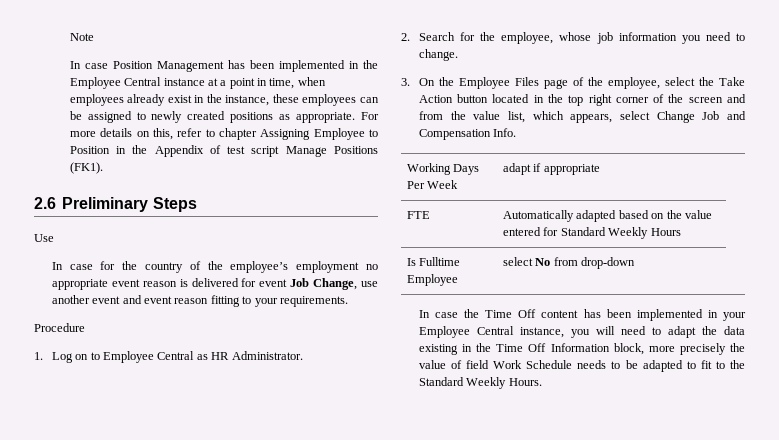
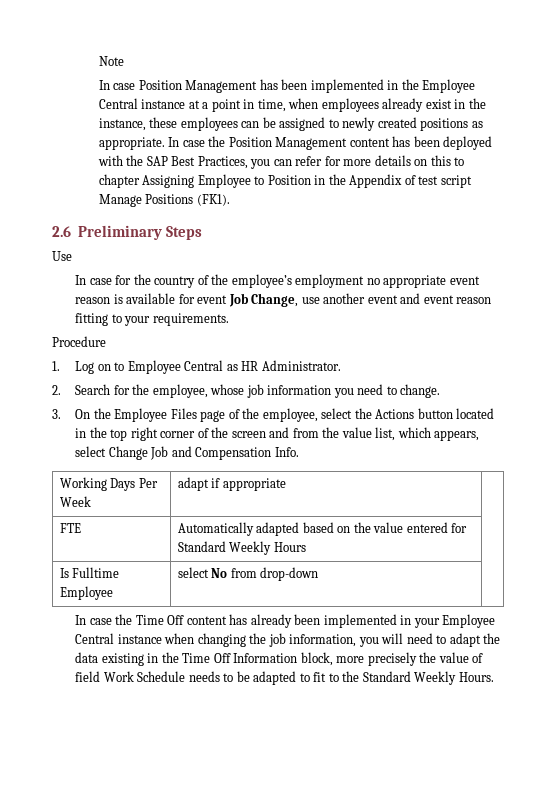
- For more details on this, refer to chapter Assigning Employee to Position in the Appendix of test script Manage Positions (FK1).
+ In case the Position Management content has been deployed with the SAP Best Practices, you can refer for more details on this to chapter Assigning Employee to Position in the Appendix of test script Manage Positions (FK1).
- In case for the country of the employee’s employment no appropriate event reason is delivered for event Job Change, use another event and event reason fitting to your requirements.
+ In case for the country of the employee’s employment no appropriate event reason is available for event Job Change, use another event and event reason fitting to your requirements.
- 3. On the Employee Files page of the employee, select the Take Action button located in the top right corner of the screen and from the value list, which appears, select Change Job and Compensation Info.
+ 3. On the Employee Files page of the employee, select the Actions button located in the top right corner of the screen and from the value list, which appears, select Change Job and Compensation Info.
- In case the Time Off content has been implemented in your Employee Central instance, you will need to adapt the data existing in the Time Off Information block, more precisely the value of field Work Schedule needs to be adapted to fit to the Standard Weekly Hours.
+ In case the Time Off content has already been implemented in your Employee Central instance when changing the job information, you will need to adapt the data existing in the Time Off Information block, more precisely the value of field Work Schedule needs to be adapted to fit to the Standard Weekly Hours.

